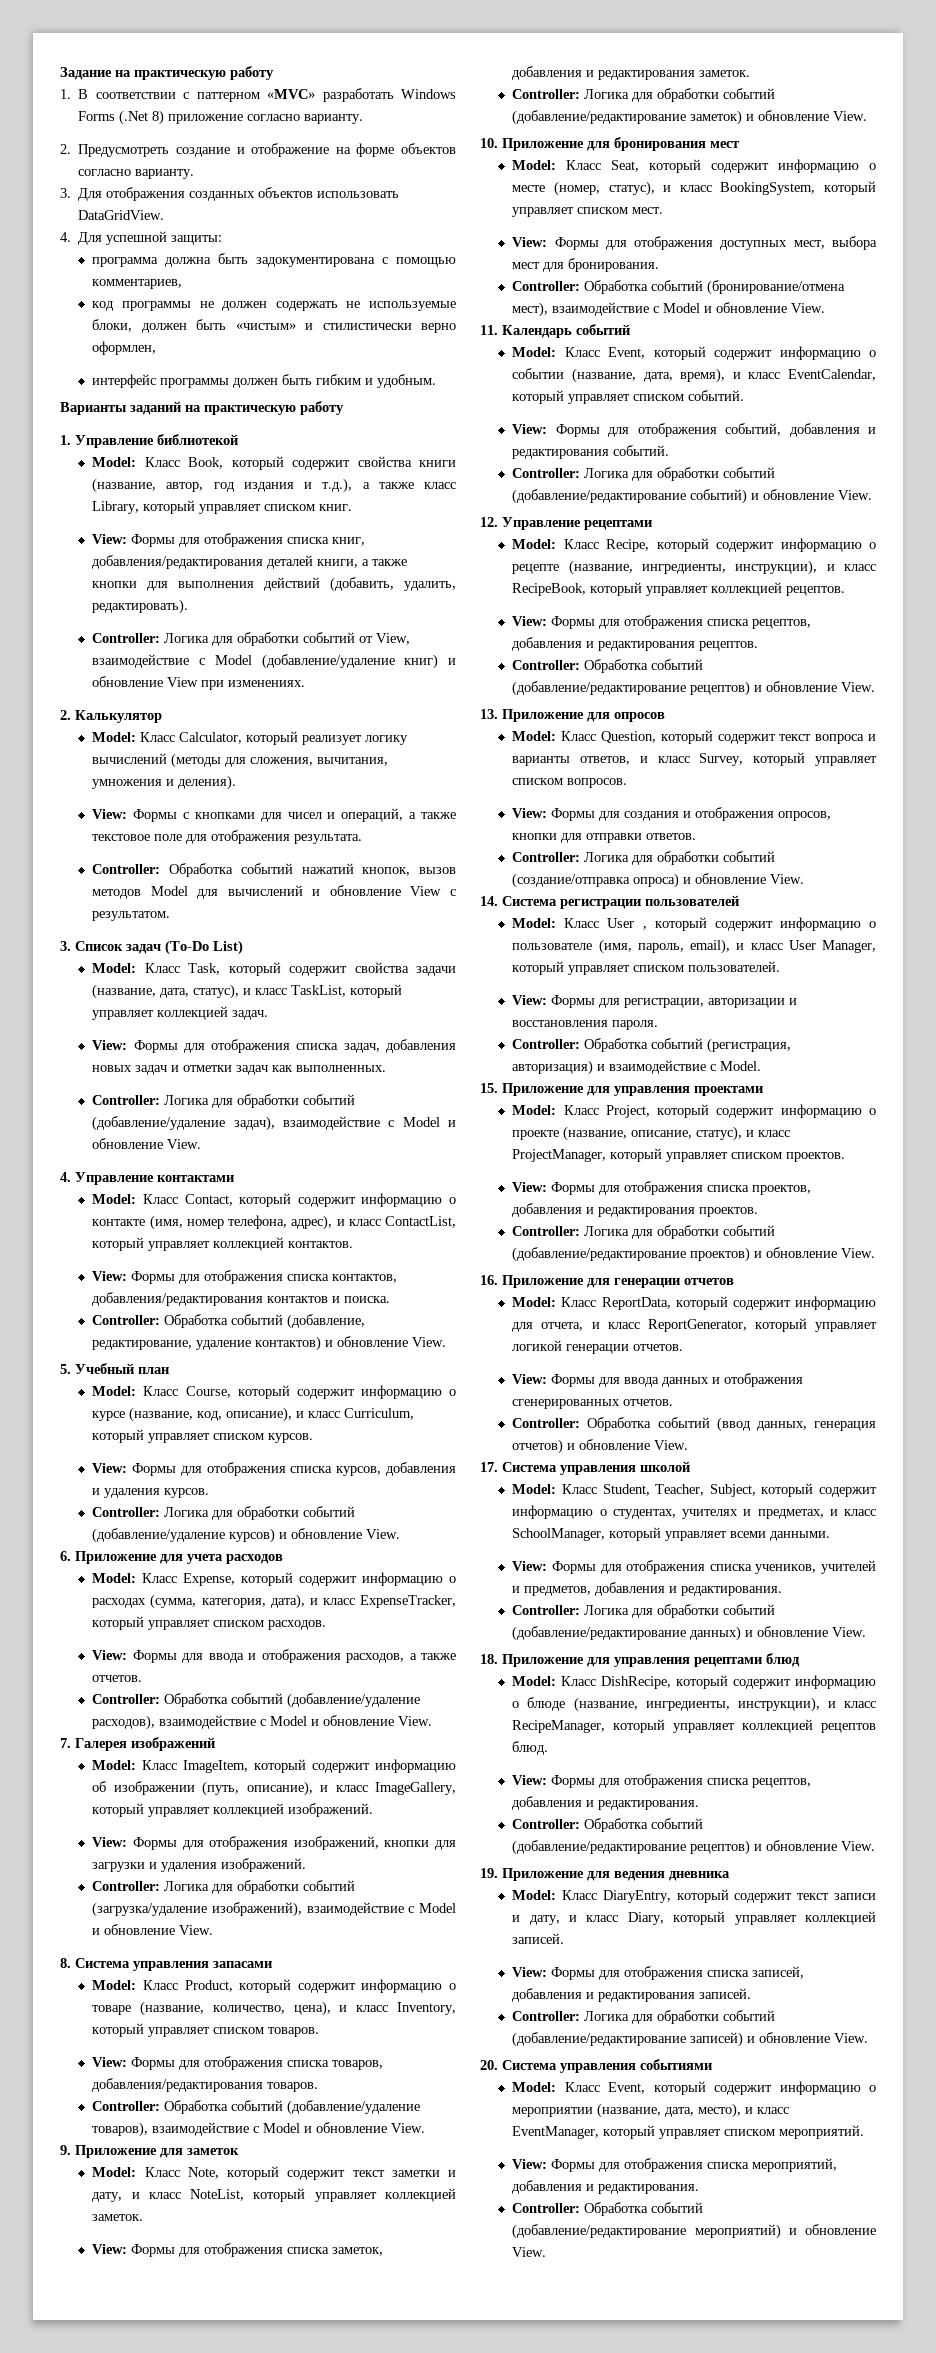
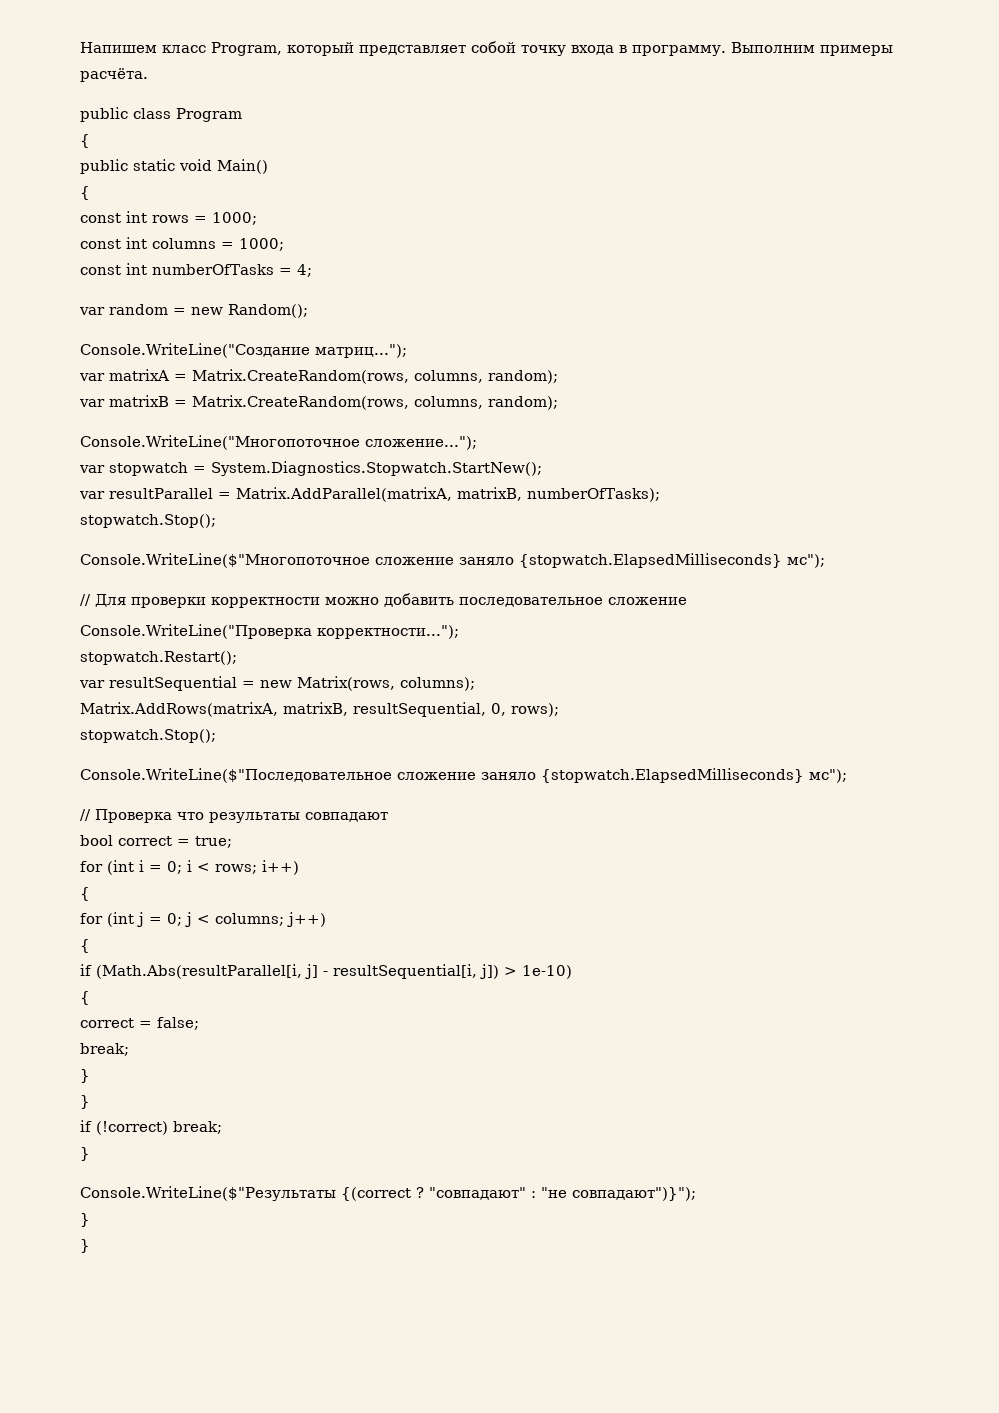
- Задание на практическую работу
- 1. В соответствии с паттерном «MVC» разработать Windows Forms (.Net 8) приложение согласно варианту.
- 2. Предусмотреть создание и отображение на форме объектов согласно варианту.
- 3. Для отображения созданных объектов использовать DataGridView.
- 4. Для успешной защиты:
- программа должна быть задокументирована с помощью комментариев,
- код программы не должен содержать не используемые блоки, должен быть «чистым» и стилистически верно оформлен,
- интерфейс программы должен быть гибким и удобным.
- Варианты заданий на практическую работу
- 1. Управление библиотекой
- Model: Класс Book, который содержит свойства книги (название, автор, год издания и т.д.), а также класс Library, который управляет списком книг.
- View: Формы для отображения списка книг, добавления/редактирования деталей книги, а также кнопки для выполнения действий (добавить, удалить, редактировать).
- Controller: Логика для обработки событий от View, взаимодействие с Model (добавление/удаление книг) и обновление View при изменениях.
- 2. Калькулятор
- Model: Класс Calculator, который реализует логику вычислений (методы для сложения, вычитания, умножения и деления).
- View: Формы с кнопками для чисел и операций, а также текстовое поле для отображения результата.
- Controller: Обработка событий нажатий кнопок, вызов методов Model для вычислений и обновление View с результатом.
- 3. Список задач (To-Do List)
- Model: Класс Task, который содержит свойства задачи (название, дата, статус), и класс TaskList, который управляет коллекцией задач.
- View: Формы для отображения списка задач, добавления новых задач и отметки задач как выполненных.
- Controller: Логика для обработки событий (добавление/удаление задач), взаимодействие с Model и обновление View.
- 4. Управление контактами
- Model: Класс Contact, который содержит информацию о контакте (имя, номер телефона, адрес), и класс ContactList, который управляет коллекцией контактов.
- View: Формы для отображения списка контактов, добавления/редактирования контактов и поиска.
- Controller: Обработка событий (добавление, редактирование, удаление контактов) и обновление View.
- 5. Учебный план
- Model: Класс Course, который содержит информацию о курсе (название, код, описание), и класс Curriculum, который управляет списком курсов.
- View: Формы для отображения списка курсов, добавления и удаления курсов.
- Controller: Логика для обработки событий (добавление/удаление курсов) и обновление View.
- 6. Приложение для учета расходов
- Model: Класс Expense, который содержит информацию о расходах (сумма, категория, дата), и класс ExpenseTracker, который управляет списком расходов.
- View: Формы для ввода и отображения расходов, а также отчетов.
- Controller: Обработка событий (добавление/удаление расходов), взаимодействие с Model и обновление View.
- 7. Галерея изображений
- Model: Класс ImageItem, который содержит информацию об изображении (путь, описание), и класс ImageGallery, который управляет коллекцией изображений.
- View: Формы для отображения изображений, кнопки для загрузки и удаления изображений.
- Controller: Логика для обработки событий (загрузка/удаление изображений), взаимодействие с Model и обновление View.
- 8. Система управления запасами
- Model: Класс Product, который содержит информацию о товаре (название, количество, цена), и класс Inventory, который управляет списком товаров.
- View: Формы для отображения списка товаров, добавления/редактирования товаров.
- Controller: Обработка событий (добавление/удаление товаров), взаимодействие с Model и обновление View.
- 9. Приложение для заметок
- Model: Класс Note, который содержит текст заметки и дату, и класс NoteList, который управляет коллекцией заметок.
- View: Формы для отображения списка заметок, добавления и редактирования заметок.
- Controller: Логика для обработки событий (добавление/редактирование заметок) и обновление View.
- 10. Приложение для бронирования мест
- Model: Класс Seat, который содержит информацию о месте (номер, статус), и класс BookingSystem, который управляет списком мест.
- View: Формы для отображения доступных мест, выбора мест для бронирования.
- Controller: Обработка событий (бронирование/отмена мест), взаимодействие с Model и обновление View.
- 11. Календарь событий
- Model: Класс Event, который содержит информацию о событии (название, дата, время), и класс EventCalendar, который управляет списком событий.
- View: Формы для отображения событий, добавления и редактирования событий.
- Controller: Логика для обработки событий (добавление/редактирование событий) и обновление View.
- 12. Управление рецептами
- Model: Класс Recipe, который содержит информацию о рецепте (название, ингредиенты, инструкции), и класс RecipeBook, который управляет коллекцией рецептов.
- View: Формы для отображения списка рецептов, добавления и редактирования рецептов.
- Controller: Обработка событий (добавление/редактирование рецептов) и обновление View.
- 13. Приложение для опросов
- Model: Класс Question, который содержит текст вопроса и варианты ответов, и класс Survey, который управляет списком вопросов.
- View: Формы для создания и отображения опросов, кнопки для отправки ответов.
- Controller: Логика для обработки событий (создание/отправка опроса) и обновление View.
- 14. Система регистрации пользователей
- Model: Класс User , который содержит информацию о пользователе (имя, пароль, email), и класс User Manager, который управляет списком пользователей.
- View: Формы для регистрации, авторизации и восстановления пароля.
- Controller: Обработка событий (регистрация, авторизация) и взаимодействие с Model.
- 15. Приложение для управления проектами
- Model: Класс Project, который содержит информацию о проекте (название, описание, статус), и класс ProjectManager, который управляет списком проектов.
- View: Формы для отображения списка проектов, добавления и редактирования проектов.
- Controller: Логика для обработки событий (добавление/редактирование проектов) и обновление View.
- 16. Приложение для генерации отчетов
- Model: Класс ReportData, который содержит информацию для отчета, и класс ReportGenerator, который управляет логикой генерации отчетов.
- View: Формы для ввода данных и отображения сгенерированных отчетов.
- Controller: Обработка событий (ввод данных, генерация отчетов) и обновление View.
- 17. Система управления школой
- Model: Класс Student, Teacher, Subject, который содержит информацию о студентах, учителях и предметах, и класс SchoolManager, который управляет всеми данными.
- View: Формы для отображения списка учеников, учителей и предметов, добавления и редактирования.
- Controller: Логика для обработки событий (добавление/редактирование данных) и обновление View.
- 18. Приложение для управления рецептами блюд
- Model: Класс DishRecipe, который содержит информацию о блюде (название, ингредиенты, инструкции), и класс RecipeManager, который управляет коллекцией рецептов блюд.
- View: Формы для отображения списка рецептов, добавления и редактирования.
- Controller: Обработка событий (добавление/редактирование рецептов) и обновление View.
- 19. Приложение для ведения дневника
- Model: Класс DiaryEntry, который содержит текст записи и дату, и класс Diary, который управляет коллекцией записей.
- View: Формы для отображения списка записей, добавления и редактирования записей.
- Controller: Логика для обработки событий (добавление/редактирование записей) и обновление View.
- 20. Система управления событиями
- Model: Класс Event, который содержит информацию о мероприятии (название, дата, место), и класс EventManager, который управляет списком мероприятий.
- View: Формы для отображения списка мероприятий, добавления и редактирования.
- Controller: Обработка событий (добавление/редактирование мероприятий) и обновление View.
+ Напишем класс Program, который представляет собой точку входа в программу. Выполним примеры расчёта.
+ public class Program
+ {
+ public static void Main()
+ {
+ const int rows = 1000;
+ const int columns = 1000;
+ const int numberOfTasks = 4;
+ var random = new Random();
+ Console.WriteLine("Создание матриц...");
+ var matrixA = Matrix.CreateRandom(rows, columns, random);
+ var matrixB = Matrix.CreateRandom(rows, columns, random);
+ Console.WriteLine("Многопоточное сложение...");
+ var stopwatch = System.Diagnostics.Stopwatch.StartNew();
+ var resultParallel = Matrix.AddParallel(matrixA, matrixB, numberOfTasks);
+ stopwatch.Stop();
+ Console.WriteLine($"Многопоточное сложение заняло {stopwatch.ElapsedMilliseconds} мс");
+ // Для проверки корректности можно добавить последовательное сложение
+ Console.WriteLine("Проверка корректности...");
+ stopwatch.Restart();
+ var resultSequential = new Matrix(rows, columns);
+ Matrix.AddRows(matrixA, matrixB, resultSequential, 0, rows);
+ stopwatch.Stop();
+ Console.WriteLine($"Последовательное сложение заняло {stopwatch.ElapsedMilliseconds} мс");
+ // Проверка что результаты совпадают
+ bool correct = true;
+ for (int i = 0; i < rows; i++)
+ {
+ for (int j = 0; j < columns; j++)
+ {
+ if (Math.Abs(resultParallel[i, j] - resultSequential[i, j]) > 1e-10)
+ {
+ correct = false;
+ break;
+ }
+ }
+ if (!correct) break;
+ }
+ Console.WriteLine($"Результаты {(correct ? "совпадают" : "не совпадают")}");
+ }
+ }

